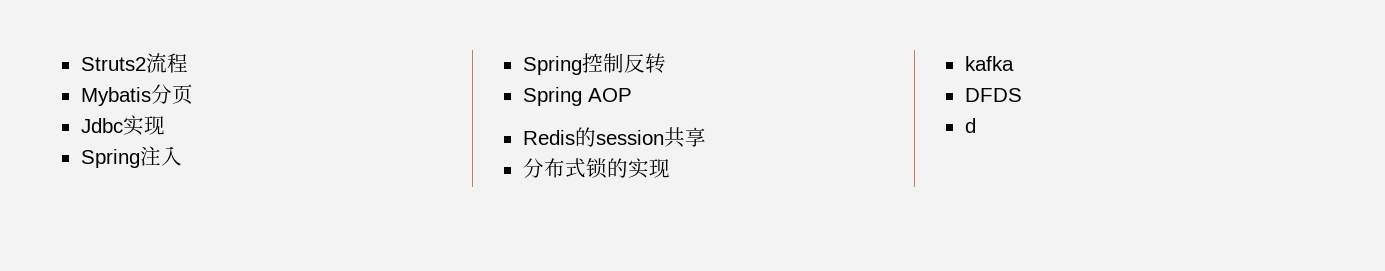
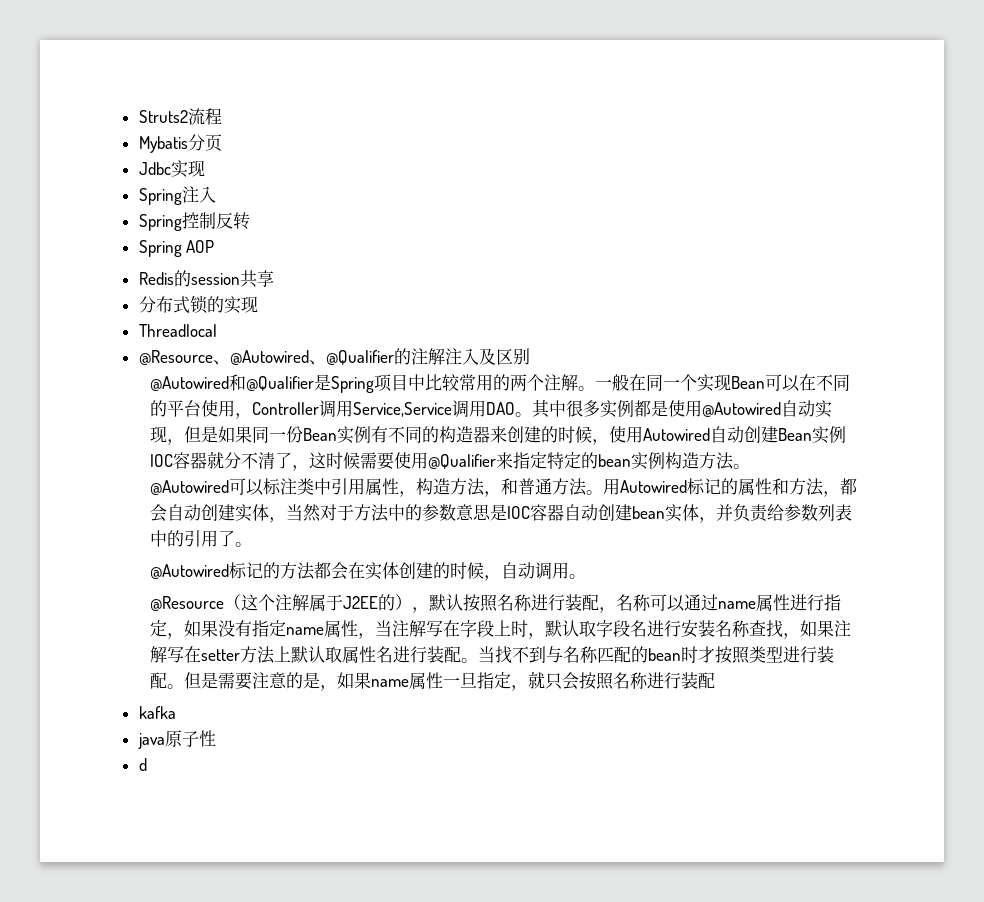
+ Threadlocal
+ @Resource、@Autowired、@Qualifier的注解注入及区别
+ @Autowired和@Qualifier是Spring项目中比较常用的两个注解。一般在同一个实现Bean可以在不同的平台使用，Controller调用Service,Service调用DAO。其中很多实例都是使用@Autowired自动实现，但是如果同一份Bean实例有不同的构造器来创建的时候，使用Autowired自动创建Bean实例IOC容器就分不清了，这时候需要使用@Qualifier来指定特定的bean实例构造方法。
+ @Autowired可以标注类中引用属性，构造方法，和普通方法。用Autowired标记的属性和方法，都会自动创建实体，当然对于方法中的参数意思是IOC容器自动创建bean实体，并负责给参数列表中的引用了。
+ @Autowired标记的方法都会在实体创建的时候，自动调用。
+ @Resource（这个注解属于J2EE的），默认按照名称进行装配，名称可以通过name属性进行指定，如果没有指定name属性，当注解写在字段上时，默认取字段名进行安装名称查找，如果注解写在setter方法上默认取属性名进行装配。当找不到与名称匹配的bean时才按照类型进行装配。但是需要注意的是，如果name属性一旦指定，就只会按照名称进行装配
- DFDS
+ java原子性

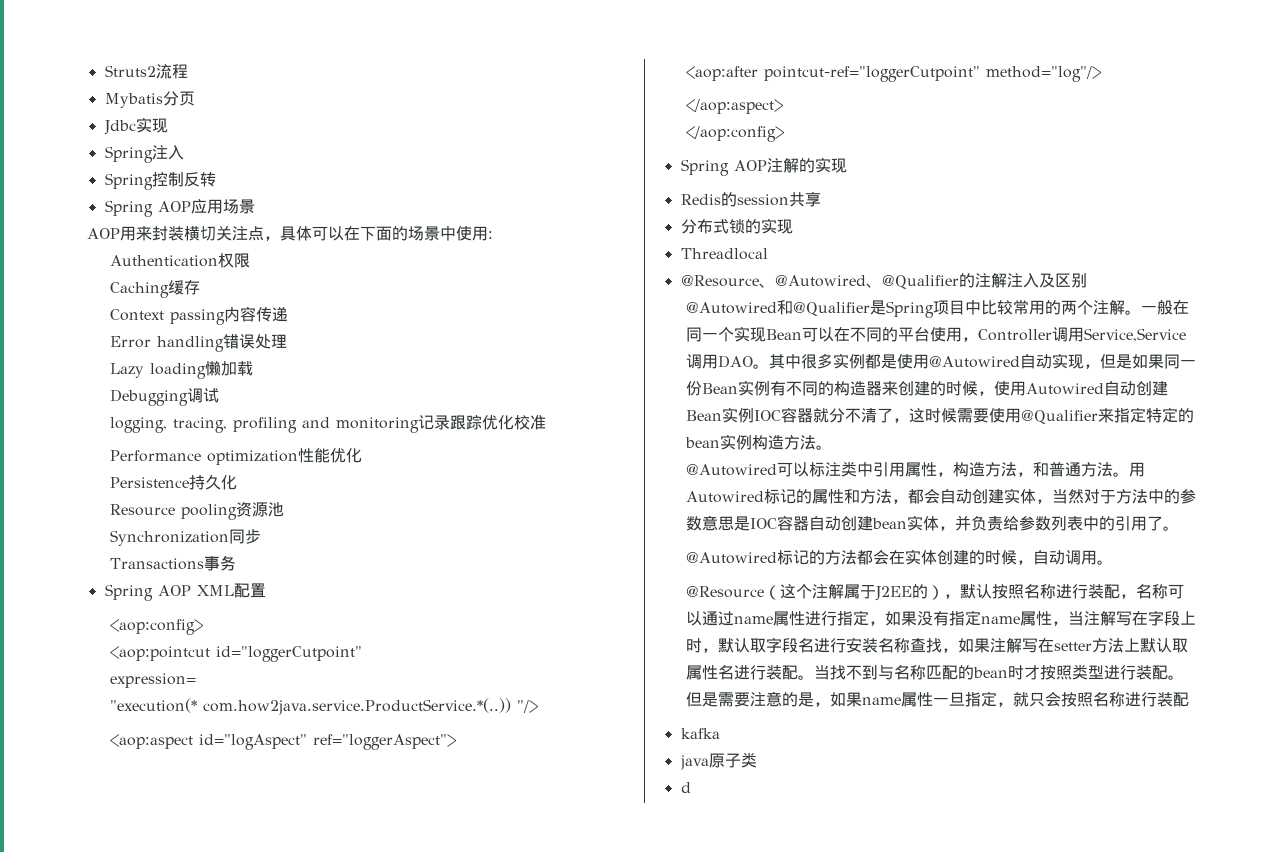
- Spring AOP
+ Spring AOP应用场景
+ AOP用来封装横切关注点，具体可以在下面的场景中使用:
+ Authentication权限
+ Caching缓存
+ Context passing内容传递
+ Error handling错误处理
+ Lazy loading懒加载
+ Debugging调试
+ logging, tracing, profiling and monitoring记录跟踪优化校准
+ Performance optimization性能优化
+ Persistence持久化
+ Resource pooling资源池
+ Synchronization同步
+ Transactions事务
+ Spring AOP XML配置
+ <aop:config>
+ <aop:pointcut id="loggerCutpoint"
+ expression=
+ "execution(* com.how2java.service.ProductService.*(..)) "/>
+ <aop:aspect id="logAspect" ref="loggerAspect">
+ <aop:after pointcut-ref="loggerCutpoint" method="log"/>
+ </aop:aspect>
+ </aop:config>
+ Spring AOP注解的实现
- java原子性
+ java原子类

